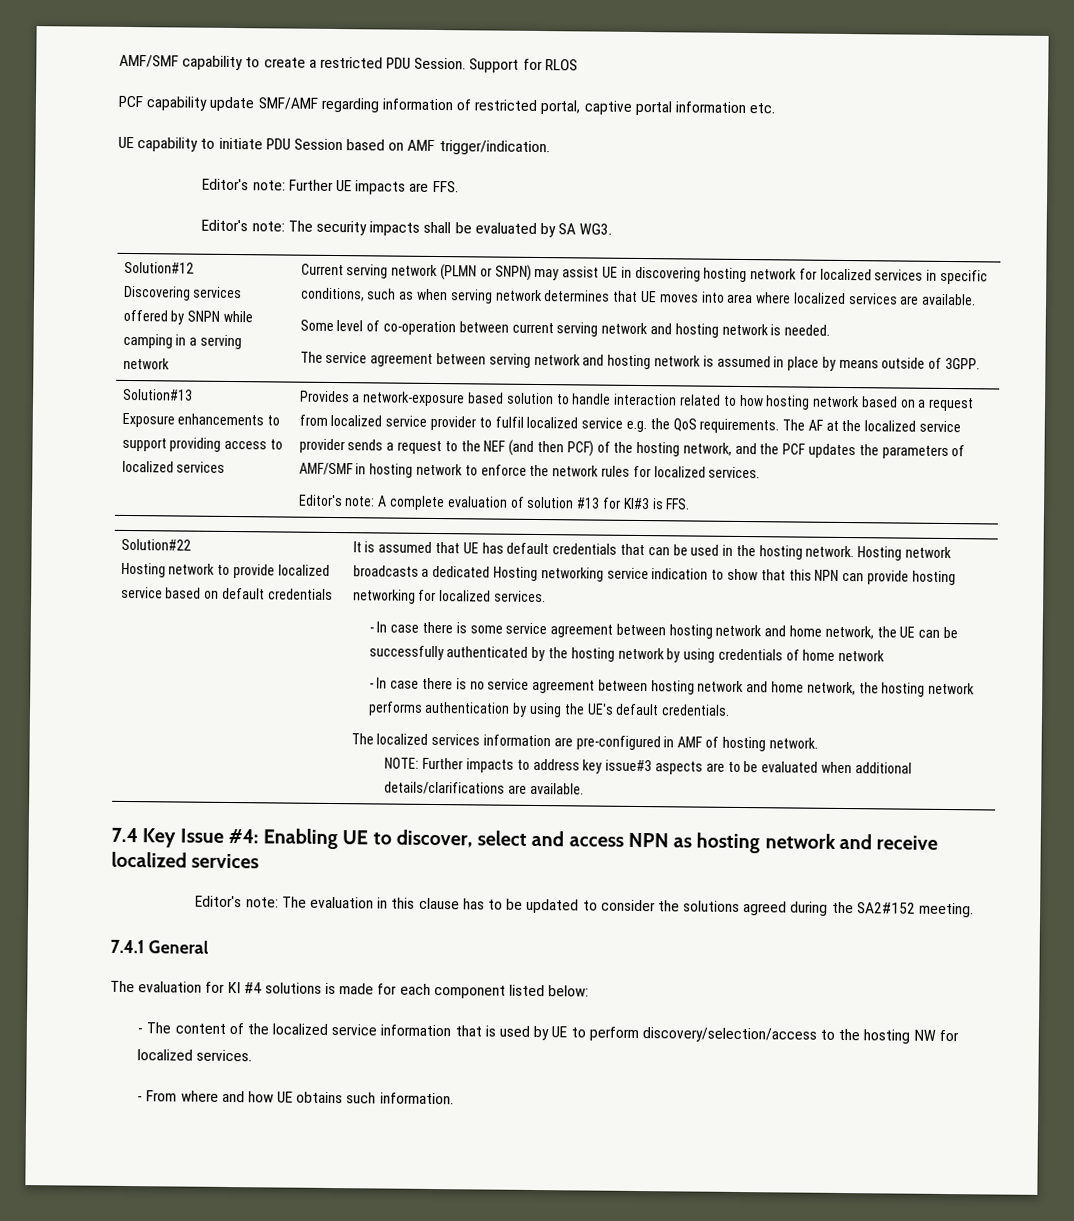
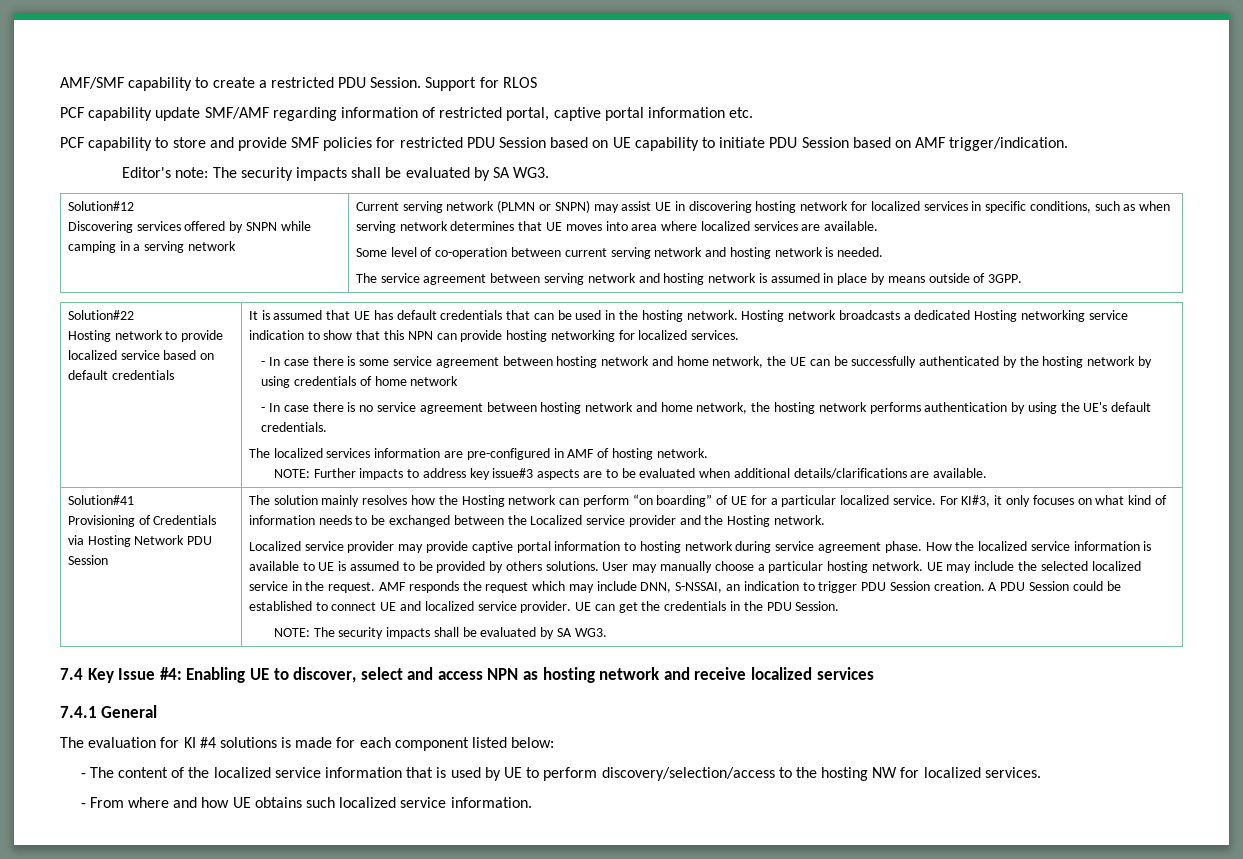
- UE capability to initiate PDU Session based on AMF trigger/indication.
+ PCF capability to store and provide SMF policies for restricted PDU Session based on UE capability to initiate PDU Session based on AMF trigger/indication.
- Editor's note: Further UE impacts are FFS.
- Solution#13
- Exposure enhancements to support providing access to localized services | Provides a network-exposure based solution to handle interaction related to how hosting network based on a request from localized service provider to fulfil localized service e.g. the QoS requirements. The AF at the localized service provider sends a request to the NEF (and then PCF) of the hosting network, and the PCF updates the parameters of AMF/SMF in hosting network to enforce the network rules for localized services.
- Editor's note: A complete evaluation of solution #13 for KI#3 is FFS.
+ Solution#41
+ Provisioning of Credentials via Hosting Network PDU Session | The solution mainly resolves how the Hosting network can perform “on boarding” of UE for a particular localized service. For KI#3, it only focuses on what kind of information needs to be exchanged between the Localized service provider and the Hosting network.
+ Localized service provider may provide captive portal information to hosting network during service agreement phase. How the localized service information is available to UE is assumed to be provided by others solutions. User may manually choose a particular hosting network. UE may include the selected localized service in the request. AMF responds the request which may include DNN, S-NSSAI, an indication to trigger PDU Session creation. A PDU Session could be established to connect UE and localized service provider. UE can get the credentials in the PDU Session.
+ NOTE: The security impacts shall be evaluated by SA WG3.
- Editor's note: The evaluation in this clause has to be updated to consider the solutions agreed during the SA2#152 meeting.
- - From where and how UE obtains such information.
+ - From where and how UE obtains such localized service information.

